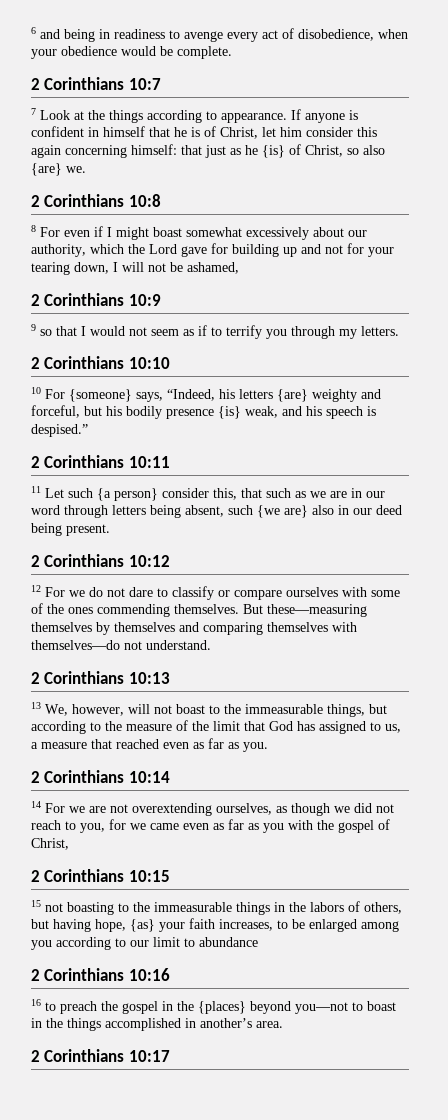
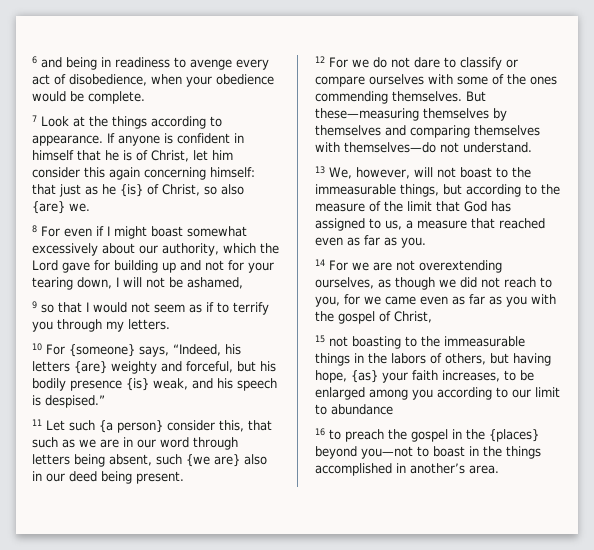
- 2 Corinthians 10:7
- 2 Corinthians 10:8
- 2 Corinthians 10:9
- 2 Corinthians 10:10
- 2 Corinthians 10:11
- 2 Corinthians 10:12
- 2 Corinthians 10:13
- 2 Corinthians 10:14
- 2 Corinthians 10:15
- 2 Corinthians 10:16
- 2 Corinthians 10:17

